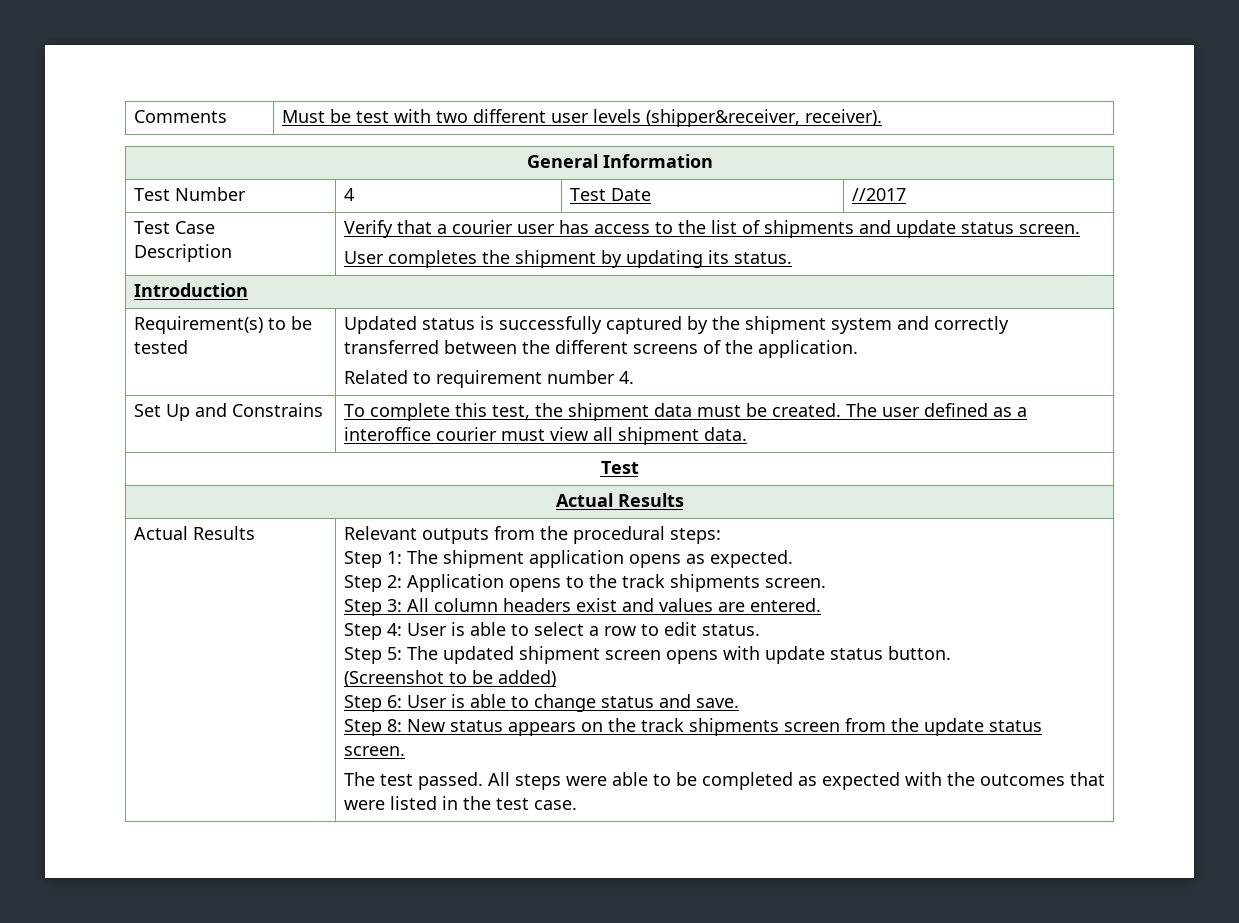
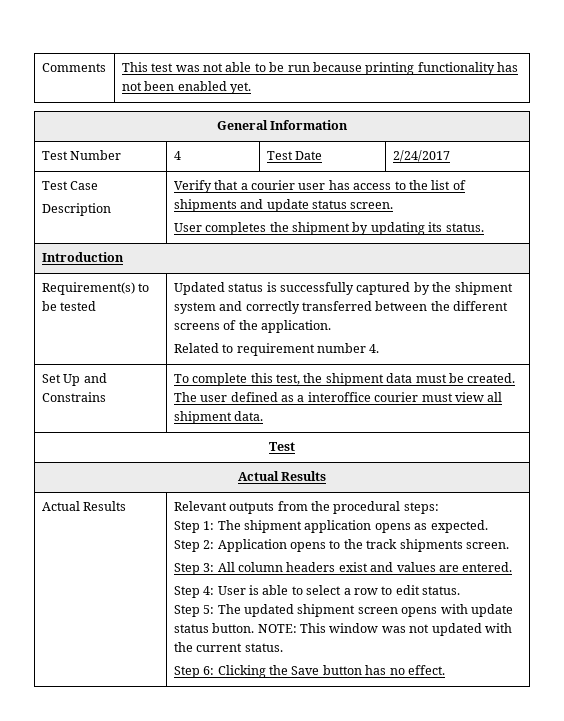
- Comments | Must be test with two different user levels (shipper&receiver, receiver).
+ Comments | This test was not able to be run because printing functionality has not been enabled yet.
- Test Number | 4 | Test Date | //2017
+ Test Number | 4 | Test Date | 2/24/2017
- Step 5: The updated shipment screen opens with update status button.
- (Screenshot to be added)
- Step 6: User is able to change status and save.
- Step 8: New status appears on the track shipments screen from the update status screen.
- The test passed. All steps were able to be completed as expected with the outcomes that were listed in the test case.
+ Step 5: The updated shipment screen opens with update status button. NOTE: This window was not updated with the current status.
+ Step 6: Clicking the Save button has no effect.

